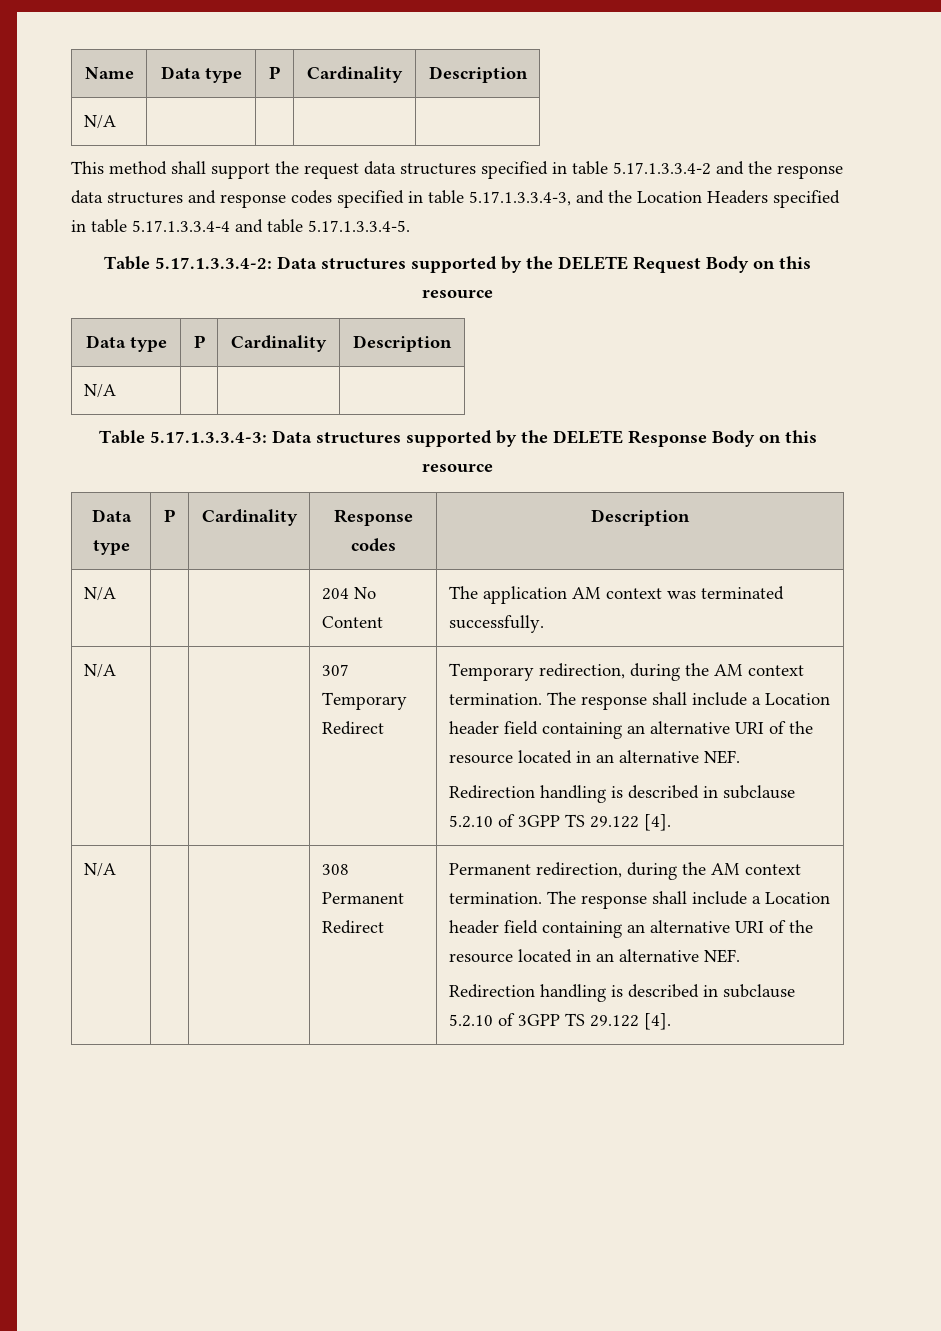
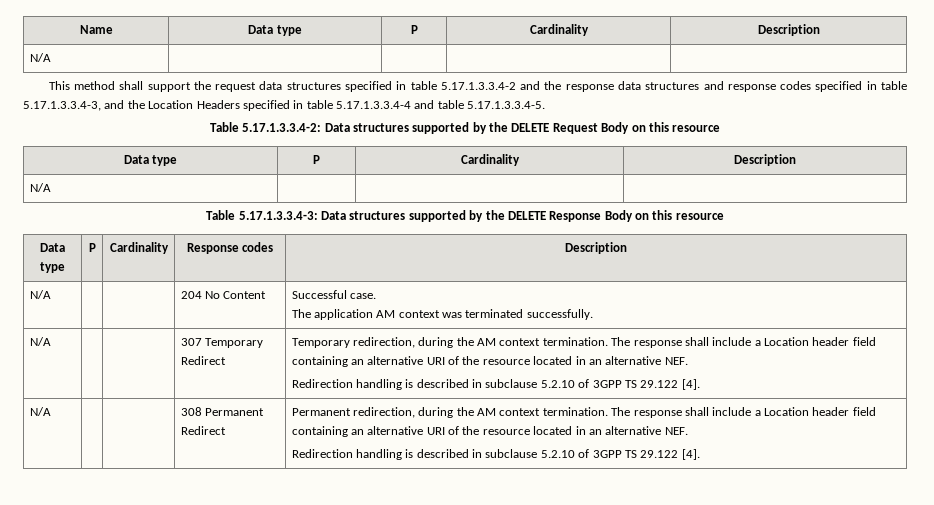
- N/A | | | 204 No Content | The application AM context was terminated successfully.
+ N/A | | | 204 No Content | Successful case.
+ The application AM context was terminated successfully.

